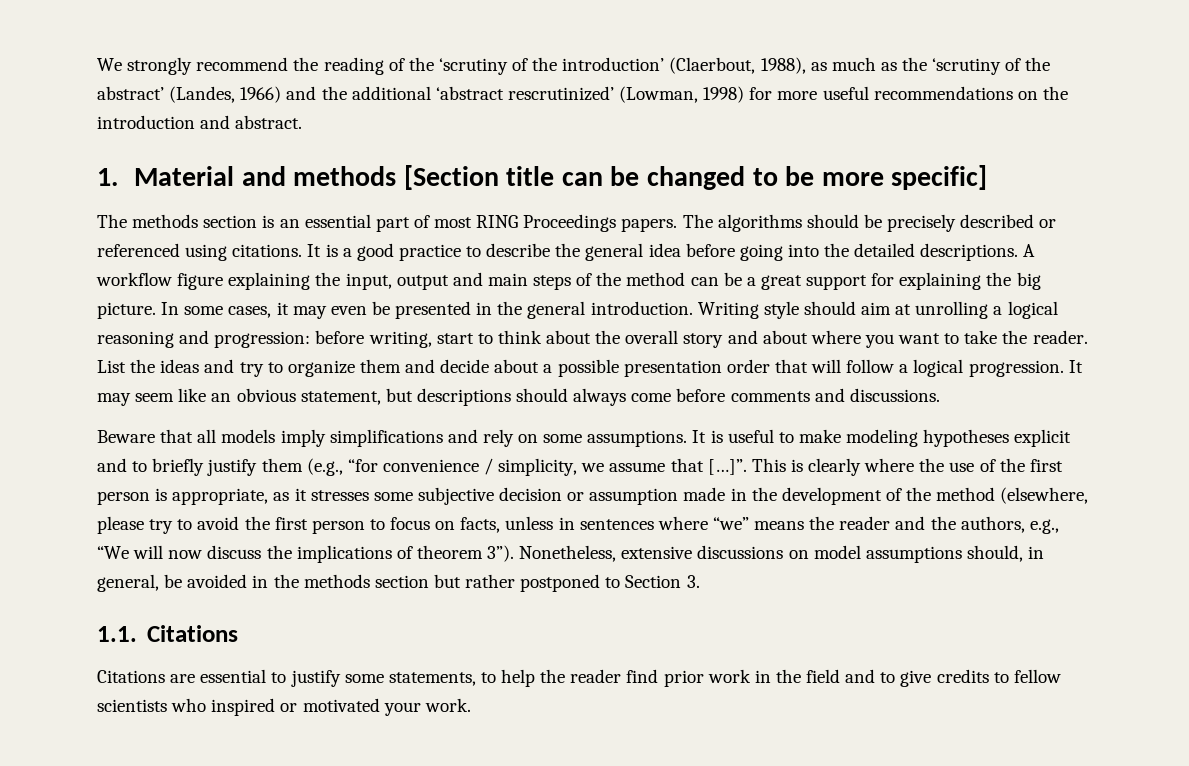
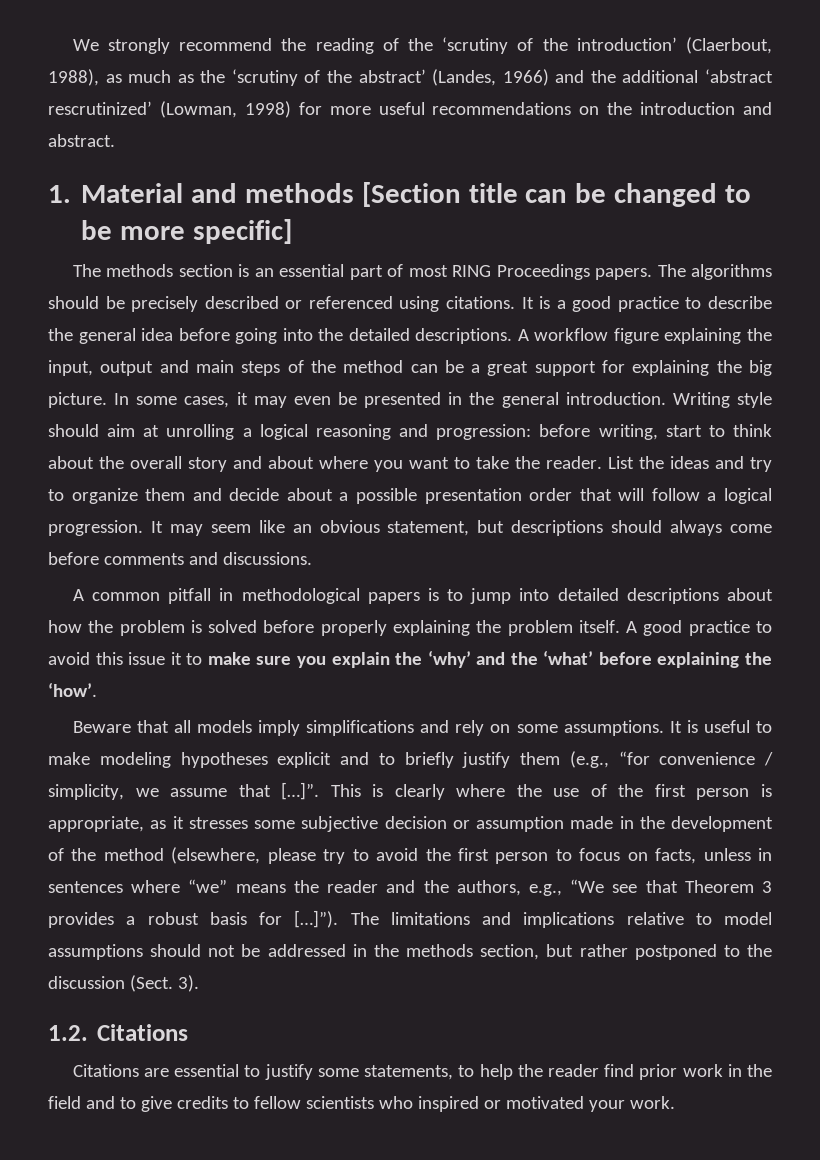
+ A common pitfall in methodological papers is to jump into detailed descriptions about how the problem is solved before properly explaining the problem itself. A good practice to avoid this issue it to make sure you explain the ‘why’ and the ‘what’ before explaining the ‘how’.
- This is clearly where the use of the first person is appropriate, as it stresses some subjective decision or assumption made in the development of the method (elsewhere, please try to avoid the first person to focus on facts, unless in sentences where “we” means the reader and the authors, e.g., “We will now discuss the implications of theorem 3”). Nonetheless, extensive discussions on model assumptions should, in general, be avoided in the methods section but rather postponed to Section 3.
- 1.1. Citations
+ This is clearly where the use of the first person is appropriate, as it stresses some subjective decision or assumption made in the development of the method (elsewhere, please try to avoid the first person to focus on facts, unless in sentences where “we” means the reader and the authors, e.g., “We see that Theorem 3 provides a robust basis for […]”). The limitations and implications relative to model assumptions should not be addressed in the methods section, but rather postponed to the discussion (Sect. 3).
+ 1.2. Citations

